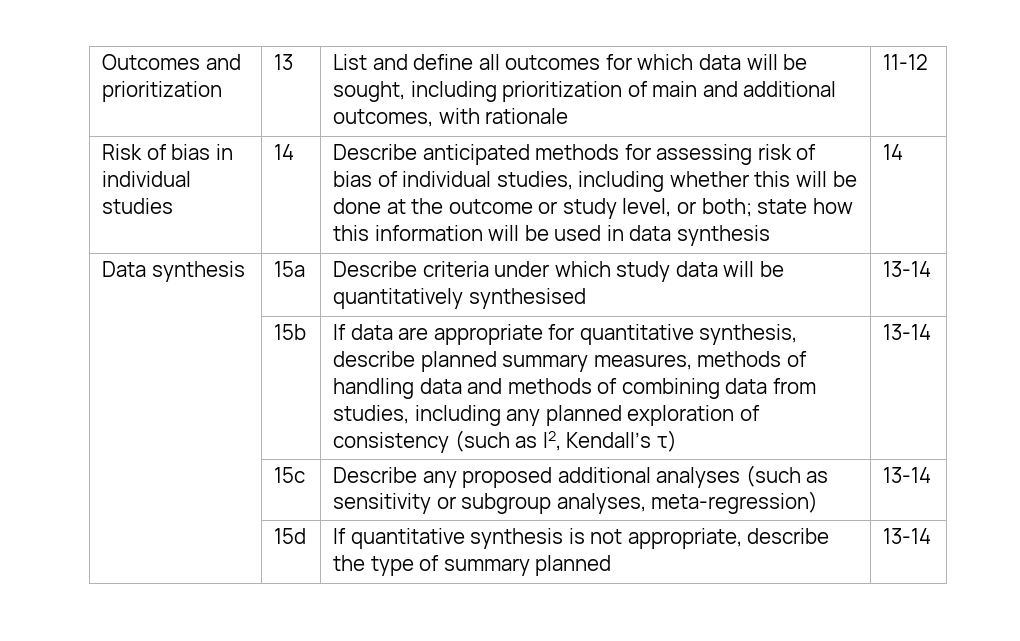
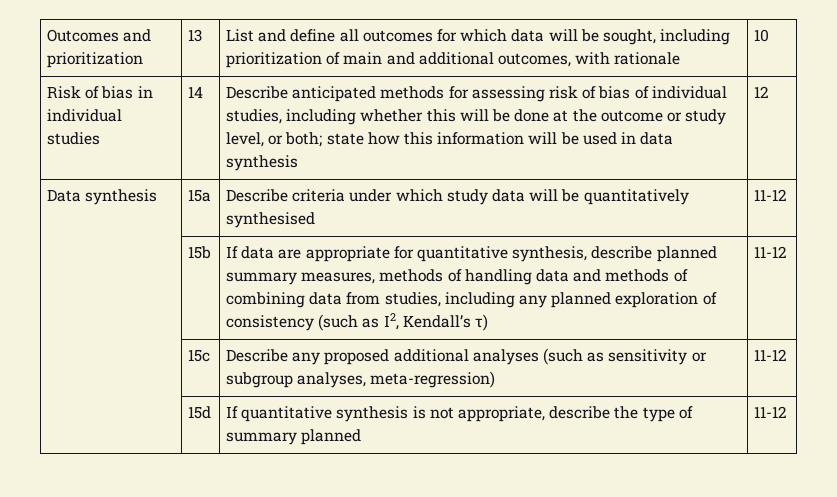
- Outcomes and prioritization | 13 | List and define all outcomes for which data will be sought, including prioritization of main and additional outcomes, with rationale | 11-12
+ Outcomes and prioritization | 13 | List and define all outcomes for which data will be sought, including prioritization of main and additional outcomes, with rationale | 10
- Describe anticipated methods for assessing risk of bias of individual studies, including whether this will be done at the outcome or study level, or both; state how this information will be used in data synthesis | 14
+ Describe anticipated methods for assessing risk of bias of individual studies, including whether this will be done at the outcome or study level, or both; state how this information will be used in data synthesis | 12
- Data synthesis | 15a | Describe criteria under which study data will be quantitatively synthesised | 13-14
+ Data synthesis | 15a | Describe criteria under which study data will be quantitatively synthesised | 11-12
- | 15b | If data are appropriate for quantitative synthesis, describe planned summary measures, methods of handling data and methods of combining data from studies, including any planned exploration of consistency (such as I2, Kendall’s τ) | 13-14
+ | 15b | If data are appropriate for quantitative synthesis, describe planned summary measures, methods of handling data and methods of combining data from studies, including any planned exploration of consistency (such as I2, Kendall’s τ) | 11-12
- | 15c | Describe any proposed additional analyses (such as sensitivity or subgroup analyses, meta-regression) | 13-14
+ | 15c | Describe any proposed additional analyses (such as sensitivity or subgroup analyses, meta-regression) | 11-12
- | 15d | If quantitative synthesis is not appropriate, describe the type of summary planned | 13-14
+ | 15d | If quantitative synthesis is not appropriate, describe the type of summary planned | 11-12

